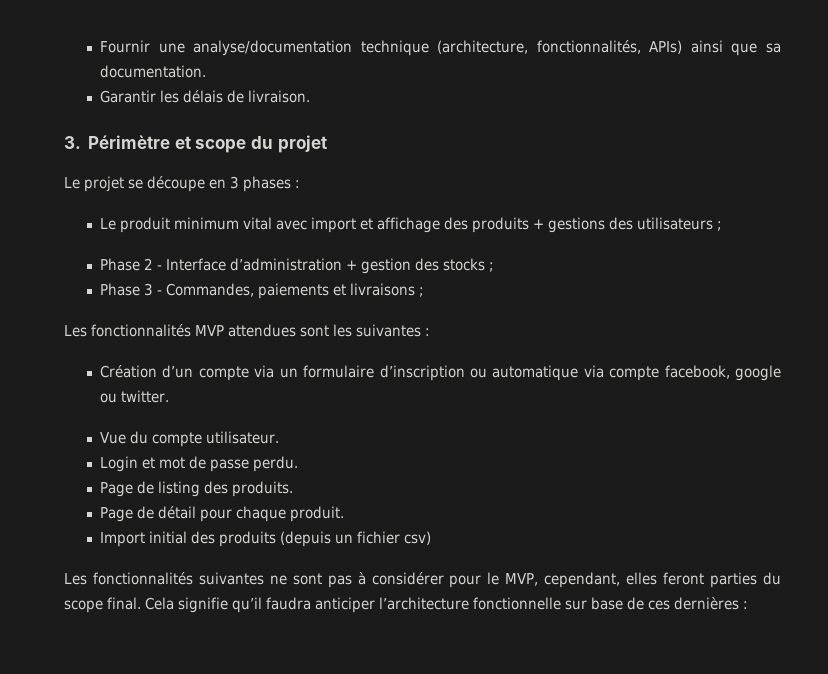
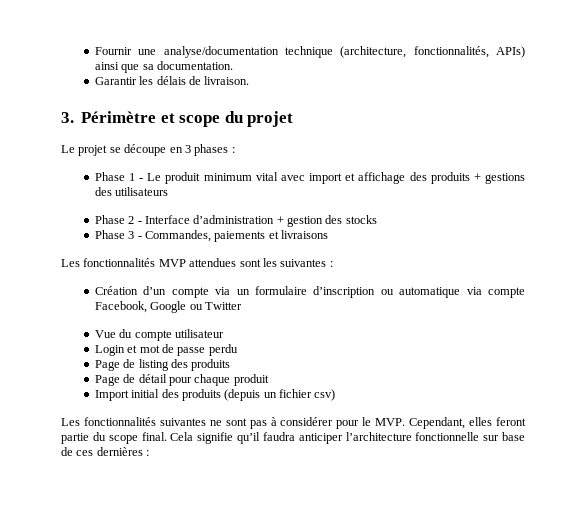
- Le produit minimum vital avec import et affichage des produits + gestions des utilisateurs ;
+ Phase 1 - Le produit minimum vital avec import et affichage des produits + gestions des utilisateurs
- Phase 2 - Interface d’administration + gestion des stocks ;
+ Phase 2 - Interface d’administration + gestion des stocks
- Phase 3 - Commandes, paiements et livraisons ;
+ Phase 3 - Commandes, paiements et livraisons
- Création d’un compte via un formulaire d’inscription ou automatique via compte facebook, google ou twitter.
+ Création d’un compte via un formulaire d’inscription ou automatique via compte Facebook, Google ou Twitter
- Vue du compte utilisateur.
+ Vue du compte utilisateur
- Login et mot de passe perdu.
+ Login et mot de passe perdu
- Page de listing des produits.
+ Page de listing des produits
- Page de détail pour chaque produit.
+ Page de détail pour chaque produit
- Les fonctionnalités suivantes ne sont pas à considérer pour le MVP, cependant, elles feront parties du scope final.
+ Les fonctionnalités suivantes ne sont pas à considérer pour le MVP. Cependant, elles feront partie du scope final.

